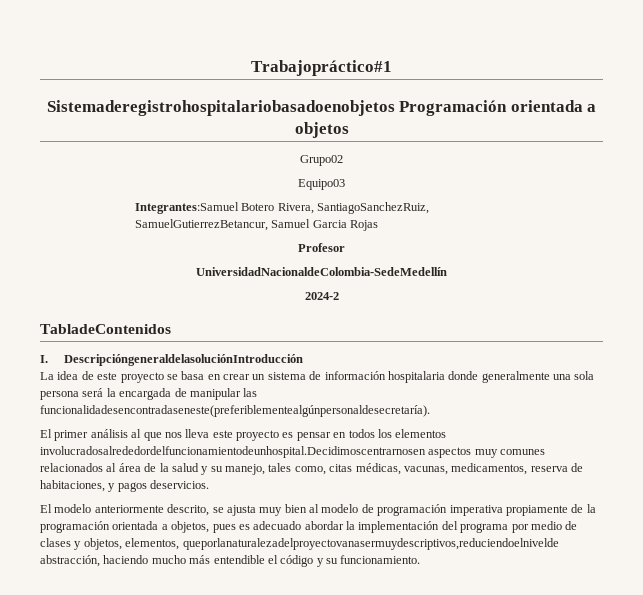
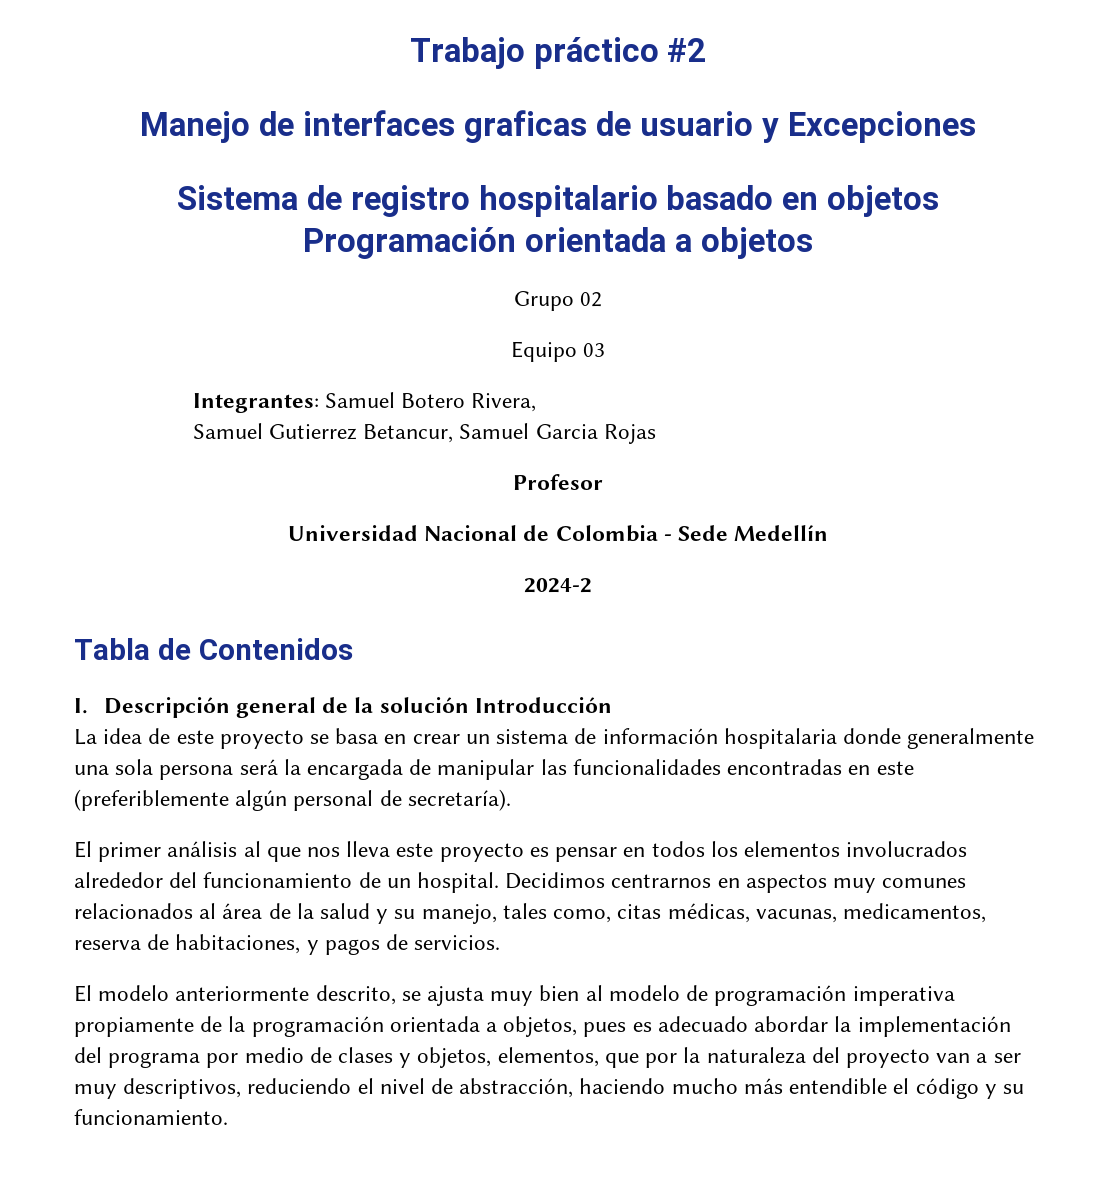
- Trabajopráctico#1
- Sistemaderegistrohospitalariobasadoenobjetos Programación orientada a objetos
- Grupo02
- Equipo03
- Integrantes:Samuel Botero Rivera, SantiagoSanchezRuiz,
- SamuelGutierrezBetancur, Samuel Garcia Rojas
+ Trabajo práctico #2
+ Manejo de interfaces graficas de usuario y Excepciones
+ Sistema de registro hospitalario basado en objetos Programación orientada a objetos
+ Grupo 02
+ Equipo 03
+ Integrantes: Samuel Botero Rivera,
+ Samuel Gutierrez Betancur, Samuel Garcia Rojas
- UniversidadNacionaldeColombia-SedeMedellín
+ Universidad Nacional de Colombia - Sede Medellín
  2024-2
- TabladeContenidos
- I. DescripcióngeneraldelasoluciónIntroducción
+ Tabla de Contenidos
+ I. Descripción general de la solución Introducción
- La idea de este proyecto se basa en crear un sistema de información hospitalaria donde generalmente una sola persona será la encargada de manipular las funcionalidadesencontradaseneste(preferiblementealgúnpersonaldesecretaría).
+ La idea de este proyecto se basa en crear un sistema de información hospitalaria donde generalmente una sola persona será la encargada de manipular las funcionalidades encontradas en este (preferiblemente algún personal de secretaría).
- El primer análisis al que nos lleva este proyecto es pensar en todos los elementos involucradosalrededordelfuncionamientodeunhospital.Decidimoscentrarnosen aspectos muy comunes relacionados al área de la salud y su manejo, tales como, citas médicas, vacunas, medicamentos, reserva de habitaciones, y pagos deservicios.
+ El primer análisis al que nos lleva este proyecto es pensar en todos los elementos involucrados alrededor del funcionamiento de un hospital. Decidimos centrarnos en aspectos muy comunes relacionados al área de la salud y su manejo, tales como, citas médicas, vacunas, medicamentos, reserva de habitaciones, y pagos de servicios.
- El modelo anteriormente descrito, se ajusta muy bien al modelo de programación imperativa propiamente de la programación orientada a objetos, pues es adecuado abordar la implementación del programa por medio de clases y objetos, elementos, queporlanaturalezadelproyectovanasermuydescriptivos,reduciendoelnivelde abstracción, haciendo mucho más entendible el código y su funcionamiento.
+ El modelo anteriormente descrito, se ajusta muy bien al modelo de programación imperativa propiamente de la programación orientada a objetos, pues es adecuado abordar la implementación del programa por medio de clases y objetos, elementos, que por la naturaleza del proyecto van a ser muy descriptivos, reduciendo el nivel de abstracción, haciendo mucho más entendible el código y su funcionamiento.

